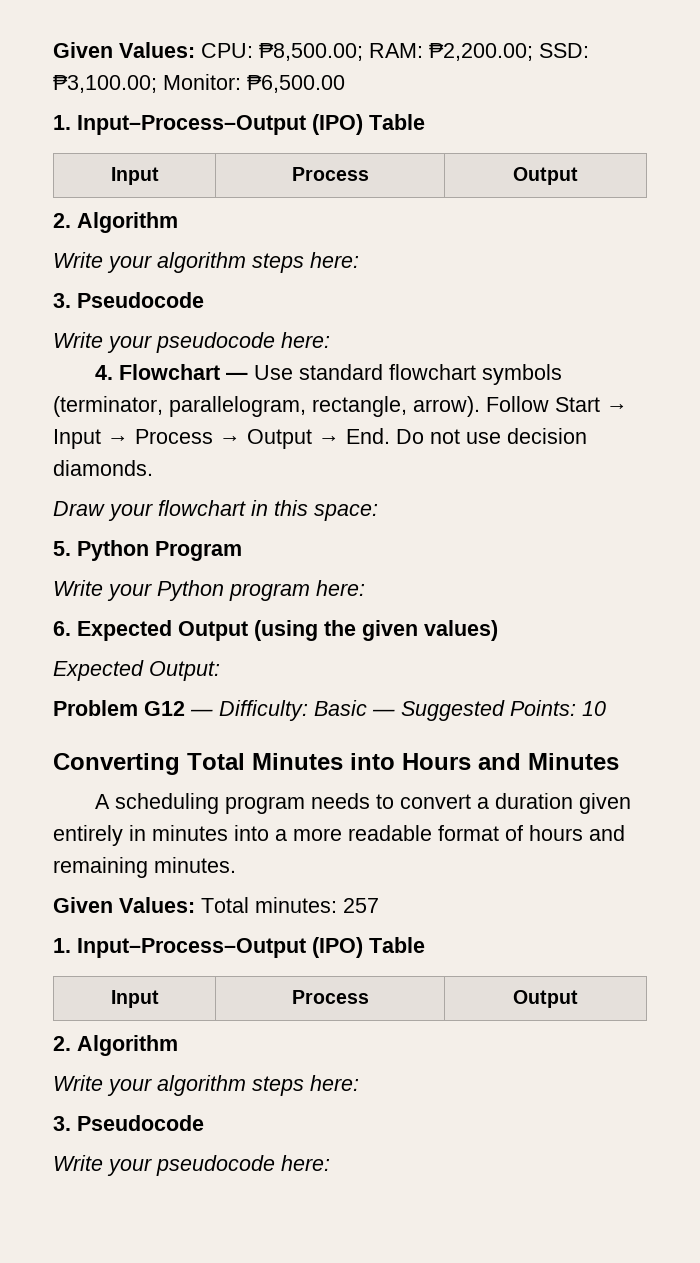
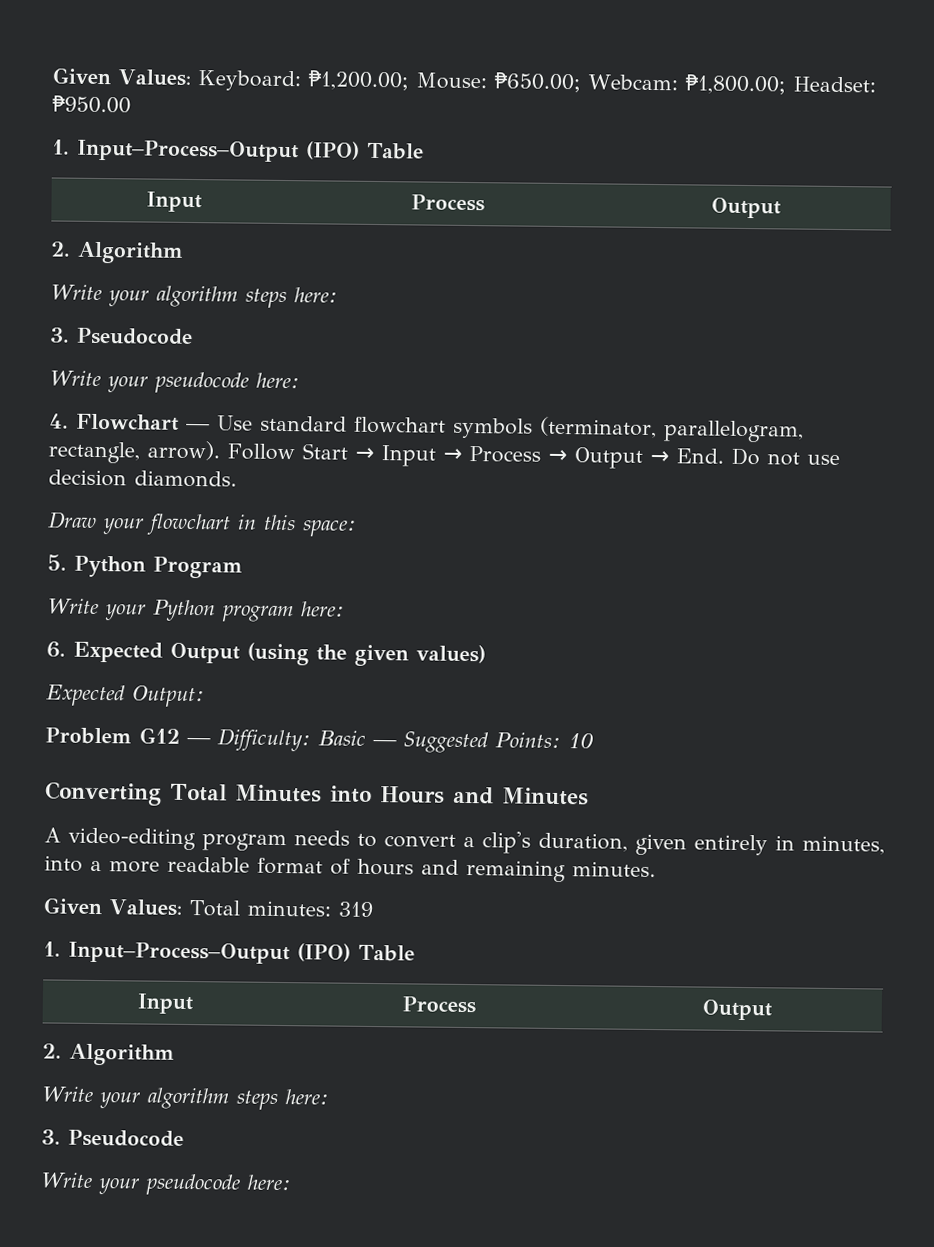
- Given Values: CPU: ₱8,500.00; RAM: ₱2,200.00; SSD: ₱3,100.00; Monitor: ₱6,500.00
+ Given Values: Keyboard: ₱1,200.00; Mouse: ₱650.00; Webcam: ₱1,800.00; Headset: ₱950.00
- A scheduling program needs to convert a duration given entirely in minutes into a more readable format of hours and remaining minutes.
+ A video-editing program needs to convert a clip's duration, given entirely in minutes, into a more readable format of hours and remaining minutes.
- Given Values: Total minutes: 257
+ Given Values: Total minutes: 319

